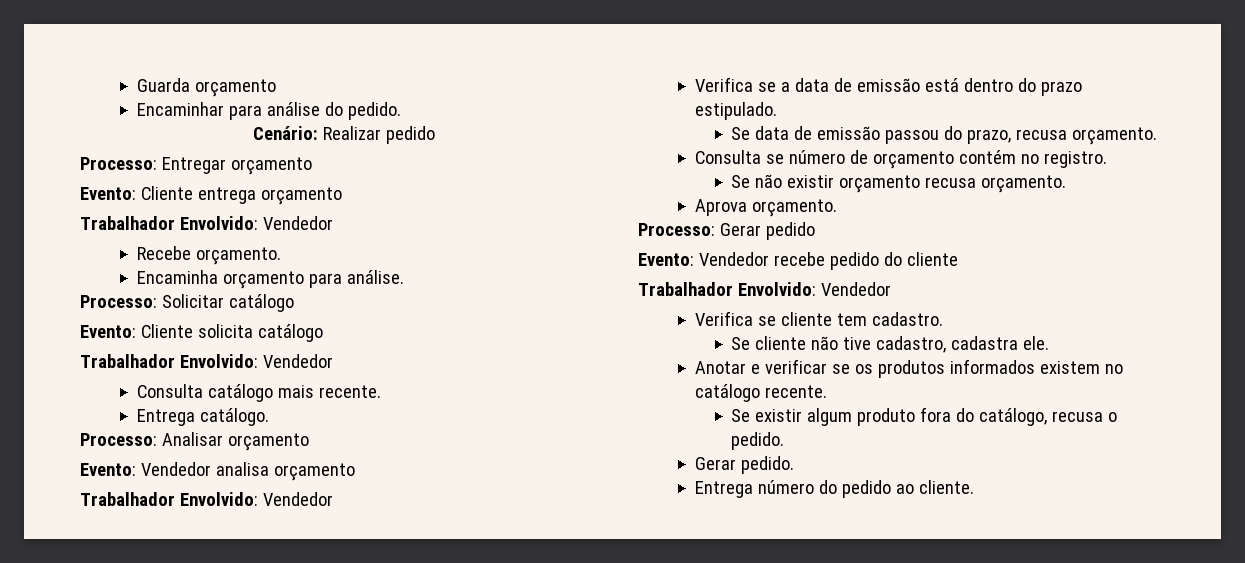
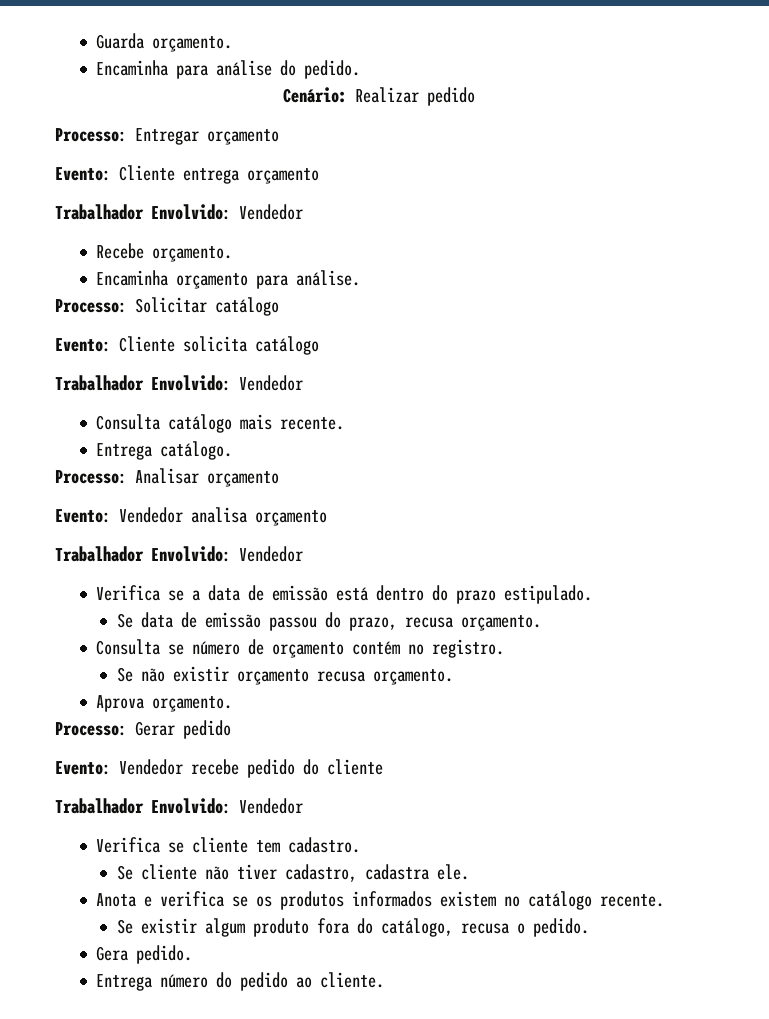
- Guarda orçamento
- Encaminhar para análise do pedido.
+ Guarda orçamento.
+ Encaminha para análise do pedido.
- Se cliente não tive cadastro, cadastra ele.
+ Se cliente não tiver cadastro, cadastra ele.
- Anotar e verificar se os produtos informados existem no catálogo recente.
+ Anota e verifica se os produtos informados existem no catálogo recente.
- Gerar pedido.
+ Gera pedido.

